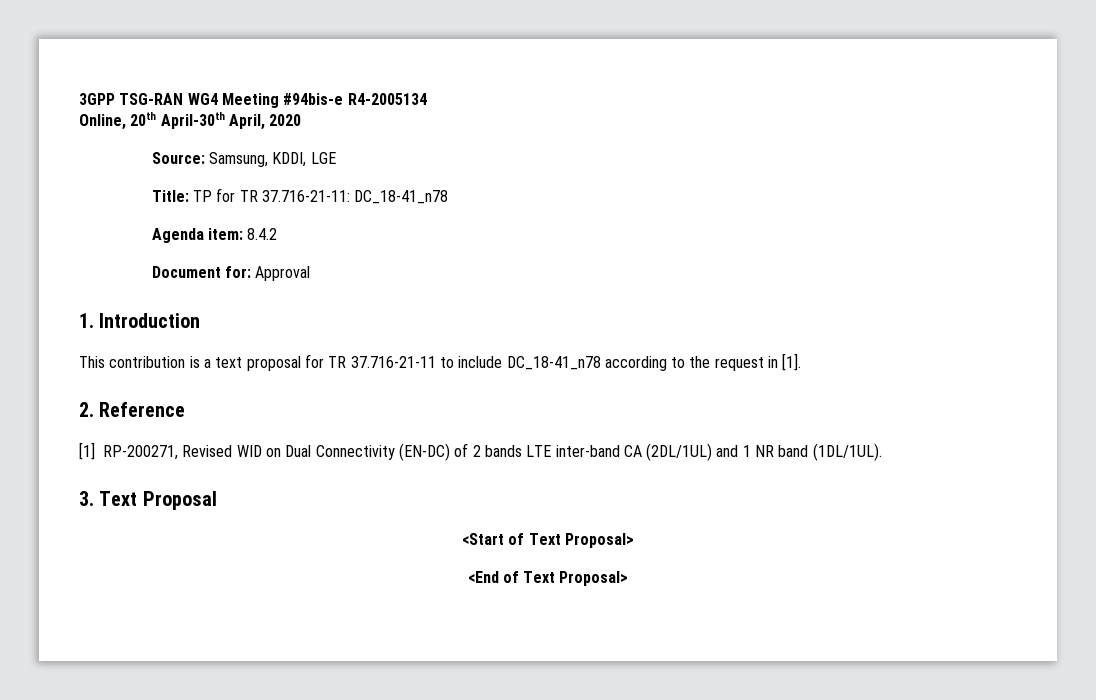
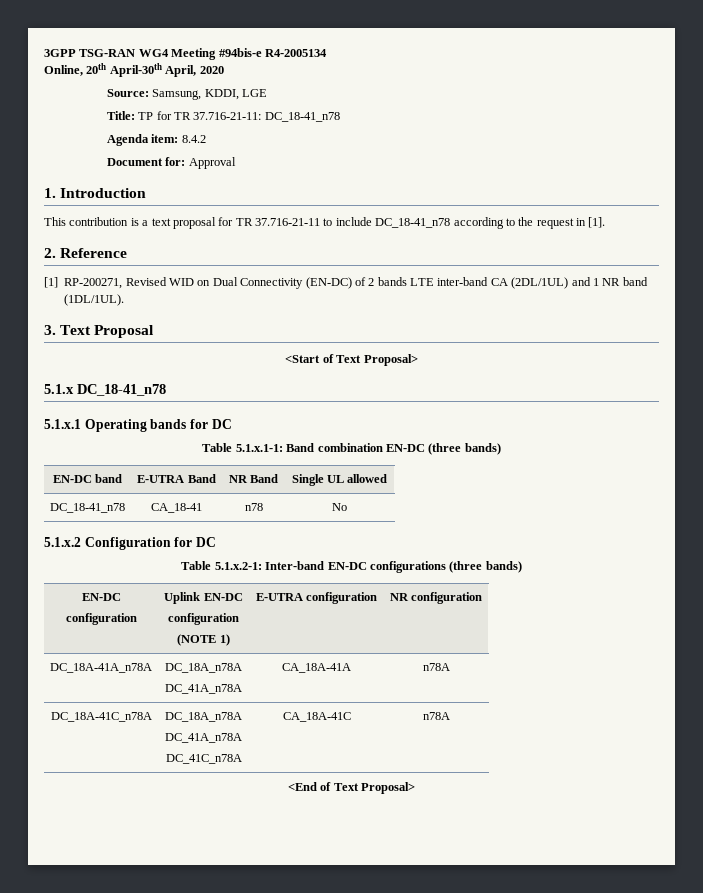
+ 5.1.x DC_18-41_n78
+ 5.1.x.1 Operating bands for DC
+ Table 5.1.x.1-1: Band combination EN-DC (three bands)
+ EN-DC band | E-UTRA Band | NR Band | Single UL allowed
+ DC_18-41_n78 | CA_18-41 | n78 | No
+ 5.1.x.2 Configuration for DC
+ Table 5.1.x.2-1: Inter-band EN-DC configurations (three bands)
+ EN-DC
+ configuration | Uplink EN-DC
+ configuration
+ (NOTE 1) | E-UTRA configuration | NR configuration
+ DC_18A-41A_n78A | DC_18A_n78A
+ DC_41A_n78A | CA_18A-41A | n78A
+ DC_18A-41C_n78A | DC_18A_n78A
+ DC_41A_n78A
+ DC_41C_n78A | CA_18A-41C | n78A

